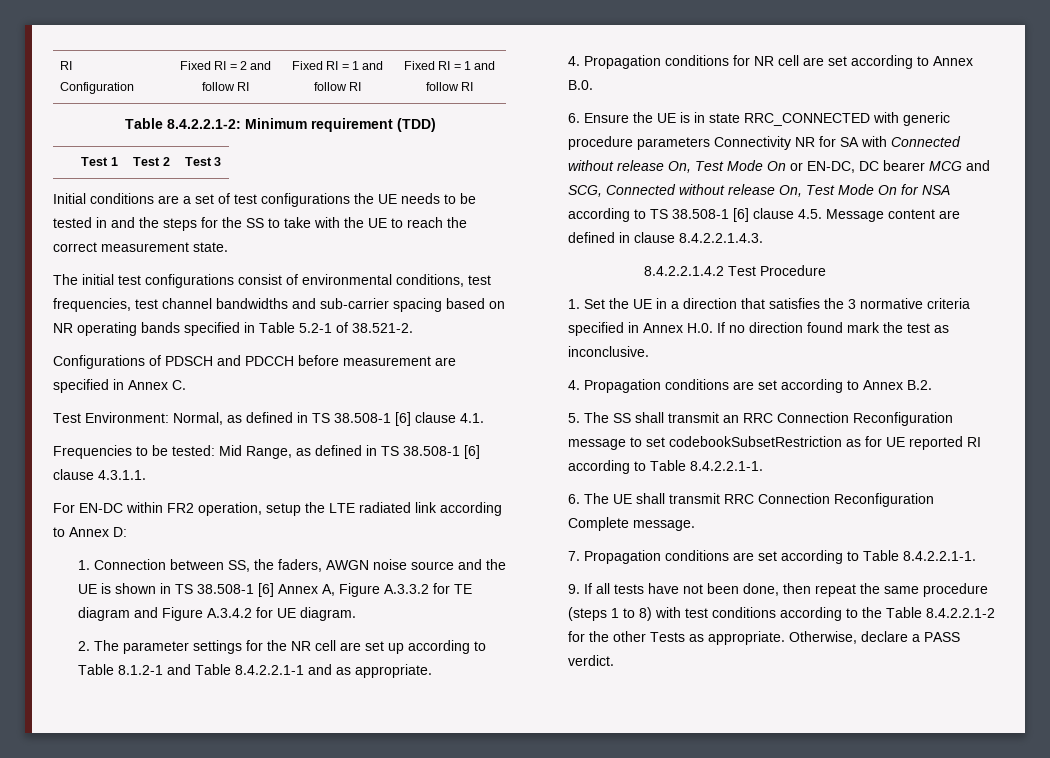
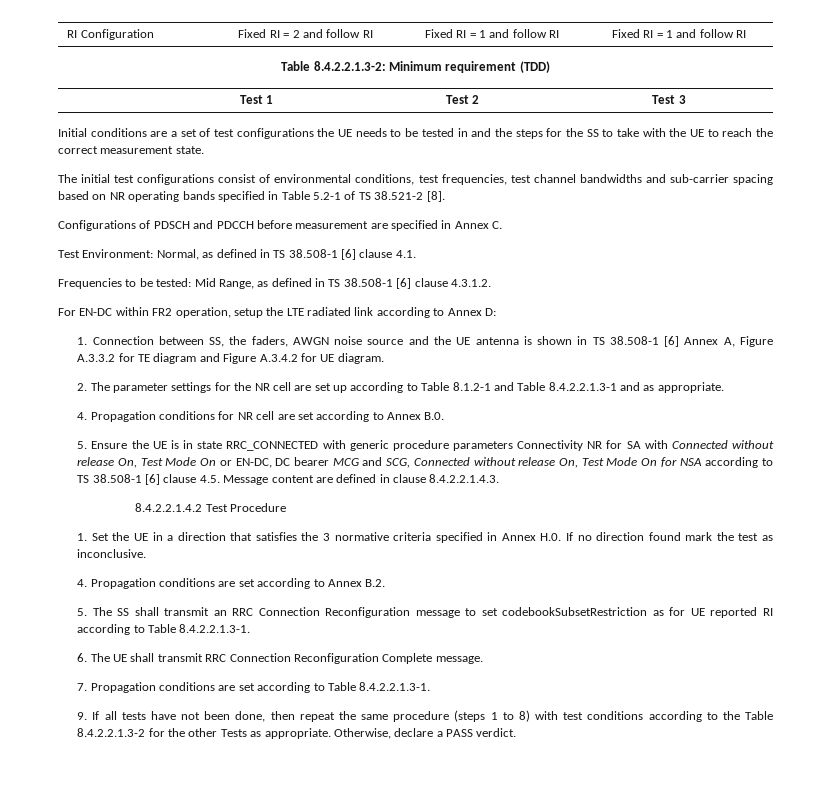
- Table 8.4.2.2.1-2: Minimum requirement (TDD)
+ Table 8.4.2.2.1.3-2: Minimum requirement (TDD)
- The initial test configurations consist of environmental conditions, test frequencies, test channel bandwidths and sub-carrier spacing based on NR operating bands specified in Table 5.2-1 of 38.521-2.
+ The initial test configurations consist of environmental conditions, test frequencies, test channel bandwidths and sub-carrier spacing based on NR operating bands specified in Table 5.2-1 of TS 38.521-2 [8].
- Frequencies to be tested: Mid Range, as defined in TS 38.508-1 [6] clause 4.3.1.1.
+ Frequencies to be tested: Mid Range, as defined in TS 38.508-1 [6] clause 4.3.1.2.
- 1. Connection between SS, the faders, AWGN noise source and the UE is shown in TS 38.508-1 [6] Annex A, Figure A.3.3.2 for TE diagram and Figure A.3.4.2 for UE diagram.
+ 1. Connection between SS, the faders, AWGN noise source and the UE antenna is shown in TS 38.508-1 [6] Annex A, Figure A.3.3.2 for TE diagram and Figure A.3.4.2 for UE diagram.
- 2. The parameter settings for the NR cell are set up according to Table 8.1.2-1 and Table 8.4.2.2.1-1 and as appropriate.
+ 2. The parameter settings for the NR cell are set up according to Table 8.1.2-1 and Table 8.4.2.2.1.3-1 and as appropriate.
- 6. Ensure the UE is in state RRC_CONNECTED with generic procedure parameters Connectivity NR for SA with Connected without release On, Test Mode On or EN-DC, DC bearer MCG and SCG, Connected without release On, Test Mode On for NSA according to TS 38.508-1 [6] clause 4.5. Message content are defined in clause 8.4.2.2.1.4.3.
+ 5. Ensure the UE is in state RRC_CONNECTED with generic procedure parameters Connectivity NR for SA with Connected without release On, Test Mode On or EN-DC, DC bearer MCG and SCG, Connected without release On, Test Mode On for NSA according to TS 38.508-1 [6] clause 4.5. Message content are defined in clause 8.4.2.2.1.4.3.
- 5. The SS shall transmit an RRC Connection Reconfiguration message to set codebookSubsetRestriction as for UE reported RI according to Table 8.4.2.2.1-1.
+ 5. The SS shall transmit an RRC Connection Reconfiguration message to set codebookSubsetRestriction as for UE reported RI according to Table 8.4.2.2.1.3-1.
- 7. Propagation conditions are set according to Table 8.4.2.2.1-1.
+ 7. Propagation conditions are set according to Table 8.4.2.2.1.3-1.
- 9. If all tests have not been done, then repeat the same procedure (steps 1 to 8) with test conditions according to the Table 8.4.2.2.1-2 for the other Tests as appropriate.
+ 9. If all tests have not been done, then repeat the same procedure (steps 1 to 8) with test conditions according to the Table 8.4.2.2.1.3-2 for the other Tests as appropriate.

